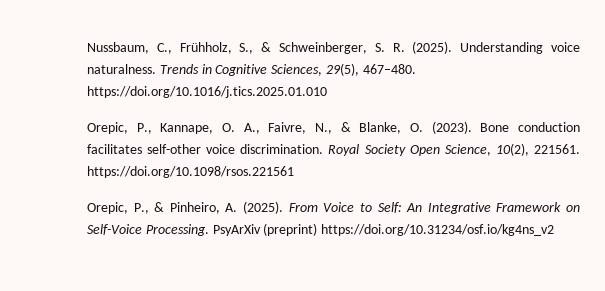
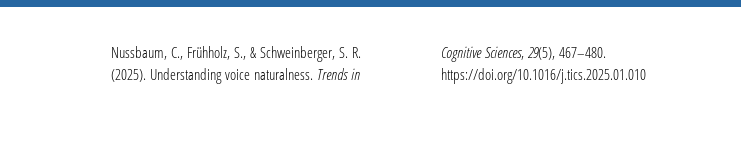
- Orepic, P., Kannape, O. A., Faivre, N., & Blanke, O. (2023). Bone conduction facilitates self-other voice discrimination. Royal Society Open Science, 10(2), 221561. https://doi.org/10.1098/rsos.221561
- Orepic, P., & Pinheiro, A. (2025). From Voice to Self: An Integrative Framework on Self-Voice Processing. PsyArXiv (preprint) https://doi.org/10.31234/osf.io/kg4ns_v2

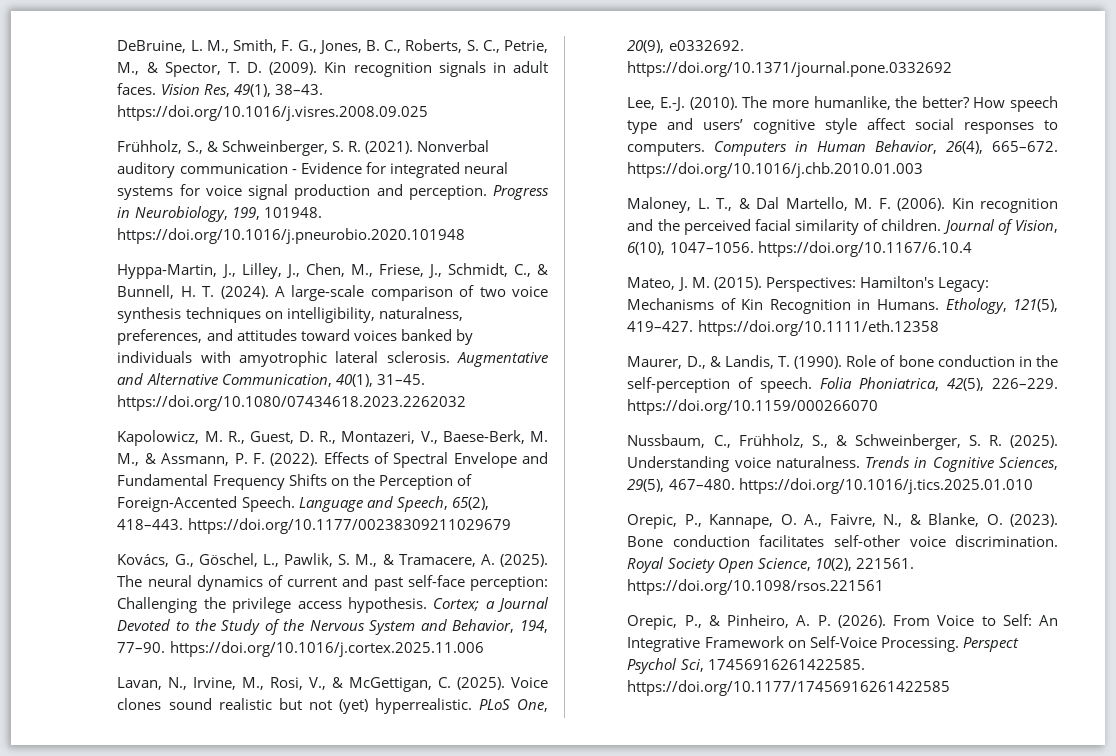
+ DeBruine, L. M., Smith, F. G., Jones, B. C., Roberts, S. C., Petrie, M., & Spector, T. D. (2009). Kin recognition signals in adult faces. Vision Res, 49(1), 38–43. https://doi.org/10.1016/j.visres.2008.09.025
+ Frühholz, S., & Schweinberger, S. R. (2021). Nonverbal auditory communication - Evidence for integrated neural systems for voice signal production and perception. Progress in Neurobiology, 199, 101948. https://doi.org/10.1016/j.pneurobio.2020.101948
+ Hyppa-Martin, J., Lilley, J., Chen, M., Friese, J., Schmidt, C., & Bunnell, H. T. (2024). A large-scale comparison of two voice synthesis techniques on intelligibility, naturalness, preferences, and attitudes toward voices banked by individuals with amyotrophic lateral sclerosis. Augmentative and Alternative Communication, 40(1), 31–45. https://doi.org/10.1080/07434618.2023.2262032
+ Kapolowicz, M. R., Guest, D. R., Montazeri, V., Baese-Berk, M. M., & Assmann, P. F. (2022). Effects of Spectral Envelope and Fundamental Frequency Shifts on the Perception of Foreign-Accented Speech. Language and Speech, 65(2), 418–443. https://doi.org/10.1177/00238309211029679
+ Kovács, G., Göschel, L., Pawlik, S. M., & Tramacere, A. (2025). The neural dynamics of current and past self-face perception: Challenging the privilege access hypothesis. Cortex; a Journal Devoted to the Study of the Nervous System and Behavior, 194, 77–90. https://doi.org/10.1016/j.cortex.2025.11.006
+ Lavan, N., Irvine, M., Rosi, V., & McGettigan, C. (2025). Voice clones sound realistic but not (yet) hyperrealistic. PLoS One, 20(9), e0332692. https://doi.org/10.1371/journal.pone.0332692
+ Lee, E.‑J. (2010). The more humanlike, the better? How speech type and users’ cognitive style affect social responses to computers. Computers in Human Behavior, 26(4), 665–672. https://doi.org/10.1016/j.chb.2010.01.003
+ Maloney, L. T., & Dal Martello, M. F. (2006). Kin recognition and the perceived facial similarity of children. Journal of Vision, 6(10), 1047–1056. https://doi.org/10.1167/6.10.4
+ Mateo, J. M. (2015). Perspectives: Hamilton's Legacy: Mechanisms of Kin Recognition in Humans. Ethology, 121(5), 419–427. https://doi.org/10.1111/eth.12358
+ Maurer, D., & Landis, T. (1990). Role of bone conduction in the self-perception of speech. Folia Phoniatrica, 42(5), 226–229. https://doi.org/10.1159/000266070
+ Orepic, P., Kannape, O. A., Faivre, N., & Blanke, O. (2023). Bone conduction facilitates self-other voice discrimination. Royal Society Open Science, 10(2), 221561. https://doi.org/10.1098/rsos.221561
+ Orepic, P., & Pinheiro, A. P. (2026). From Voice to Self: An Integrative Framework on Self-Voice Processing. Perspect Psychol Sci, 17456916261422585. https://doi.org/10.1177/17456916261422585

